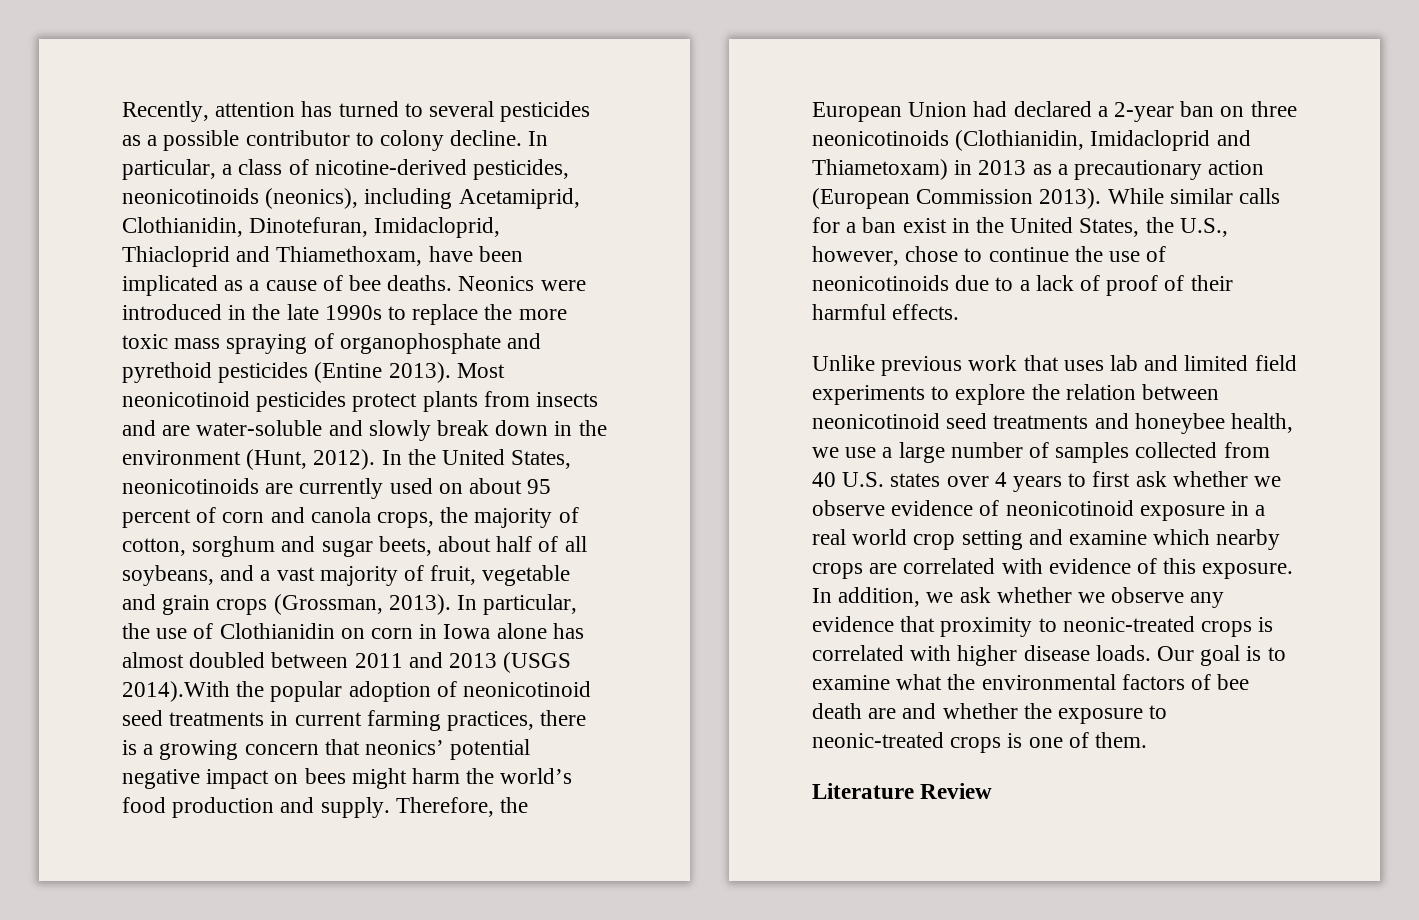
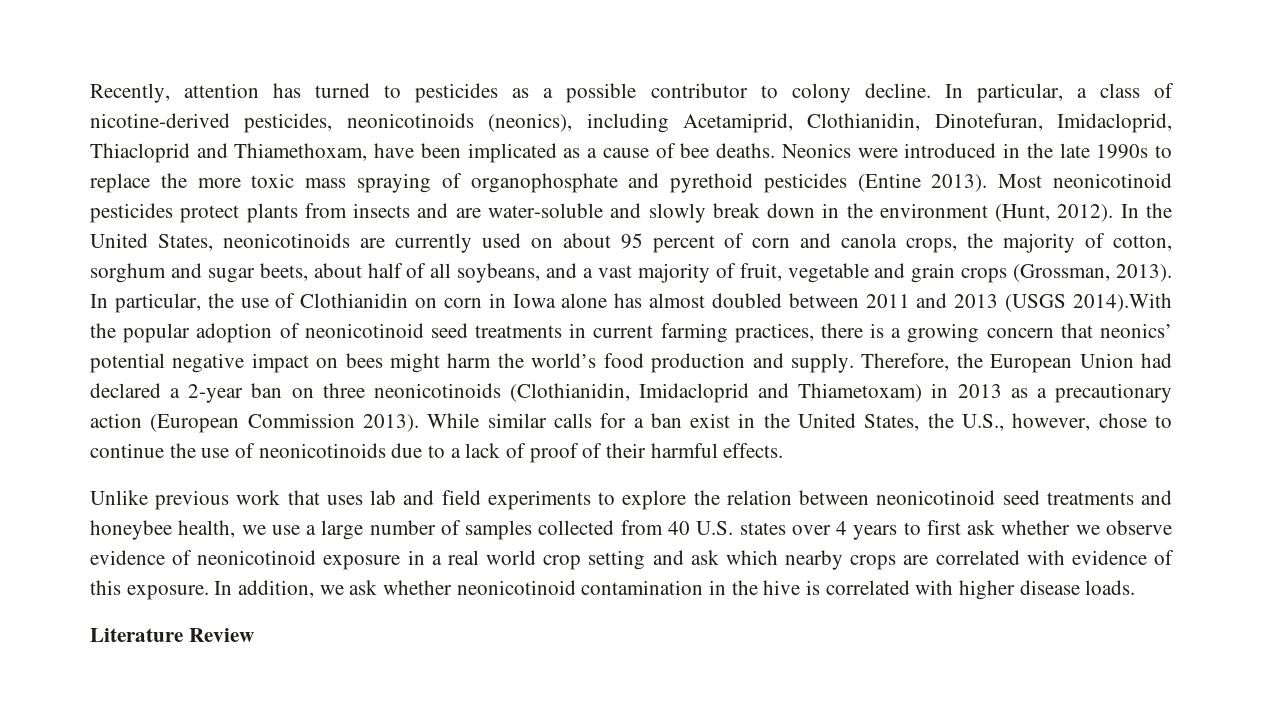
- Recently, attention has turned to several pesticides as a possible contributor to colony decline.
+ Recently, attention has turned to pesticides as a possible contributor to colony decline.
- Unlike previous work that uses lab and limited field experiments to explore the relation between neonicotinoid seed treatments and honeybee health, we use a large number of samples collected from 40 U.S. states over 4 years to first ask whether we observe evidence of neonicotinoid exposure in a real world crop setting and examine which nearby crops are correlated with evidence of this exposure.
+ Unlike previous work that uses lab and field experiments to explore the relation between neonicotinoid seed treatments and honeybee health, we use a large number of samples collected from 40 U.S. states over 4 years to first ask whether we observe evidence of neonicotinoid exposure in a real world crop setting and ask which nearby crops are correlated with evidence of this exposure.
- In addition, we ask whether we observe any evidence that proximity to neonic-treated crops is correlated with higher disease loads. Our goal is to examine what the environmental factors of bee death are and whether the exposure to neonic-treated crops is one of them.
+ In addition, we ask whether neonicotinoid contamination in the hive is correlated with higher disease loads.

